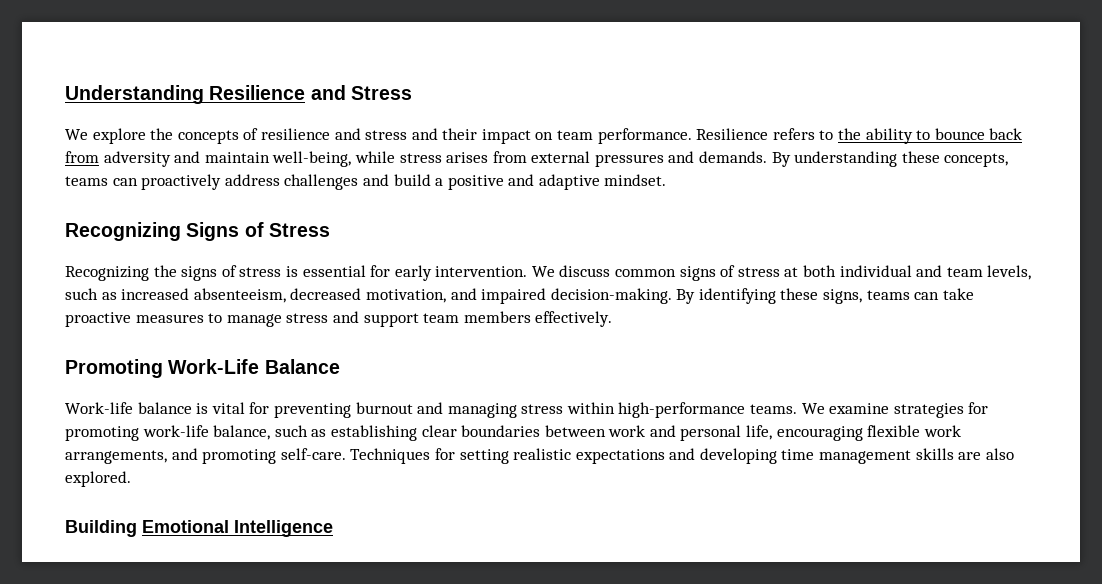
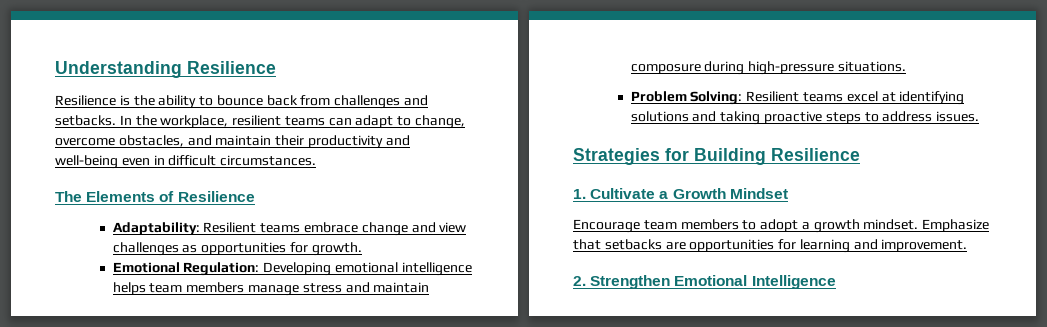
- Understanding Resilience and Stress
- We explore the concepts of resilience and stress and their impact on team performance. Resilience refers to the ability to bounce back from adversity and maintain well-being, while stress arises from external pressures and demands. By understanding these concepts, teams can proactively address challenges and build a positive and adaptive mindset.
- Recognizing Signs of Stress
- Recognizing the signs of stress is essential for early intervention. We discuss common signs of stress at both individual and team levels, such as increased absenteeism, decreased motivation, and impaired decision-making. By identifying these signs, teams can take proactive measures to manage stress and support team members effectively.
- Promoting Work-Life Balance
- Work-life balance is vital for preventing burnout and managing stress within high-performance teams. We examine strategies for promoting work-life balance, such as establishing clear boundaries between work and personal life, encouraging flexible work arrangements, and promoting self-care. Techniques for setting realistic expectations and developing time management skills are also explored.
- Building Emotional Intelligence
+ Understanding Resilience
+ Resilience is the ability to bounce back from challenges and setbacks. In the workplace, resilient teams can adapt to change, overcome obstacles, and maintain their productivity and well-being even in difficult circumstances.
+ The Elements of Resilience
+ Adaptability: Resilient teams embrace change and view challenges as opportunities for growth.
+ Emotional Regulation: Developing emotional intelligence helps team members manage stress and maintain composure during high-pressure situations.
+ Problem Solving: Resilient teams excel at identifying solutions and taking proactive steps to address issues.
+ Strategies for Building Resilience
+ 1. Cultivate a Growth Mindset
+ Encourage team members to adopt a growth mindset. Emphasize that setbacks are opportunities for learning and improvement.
+ 2. Strengthen Emotional Intelligence

